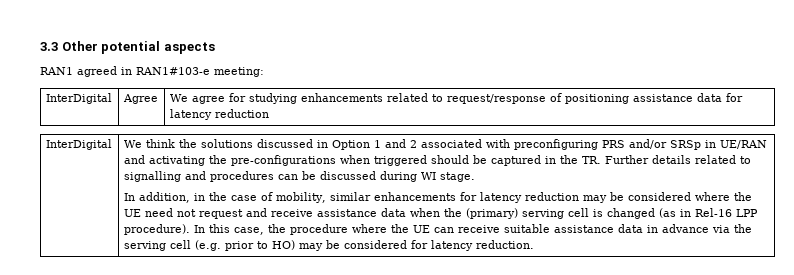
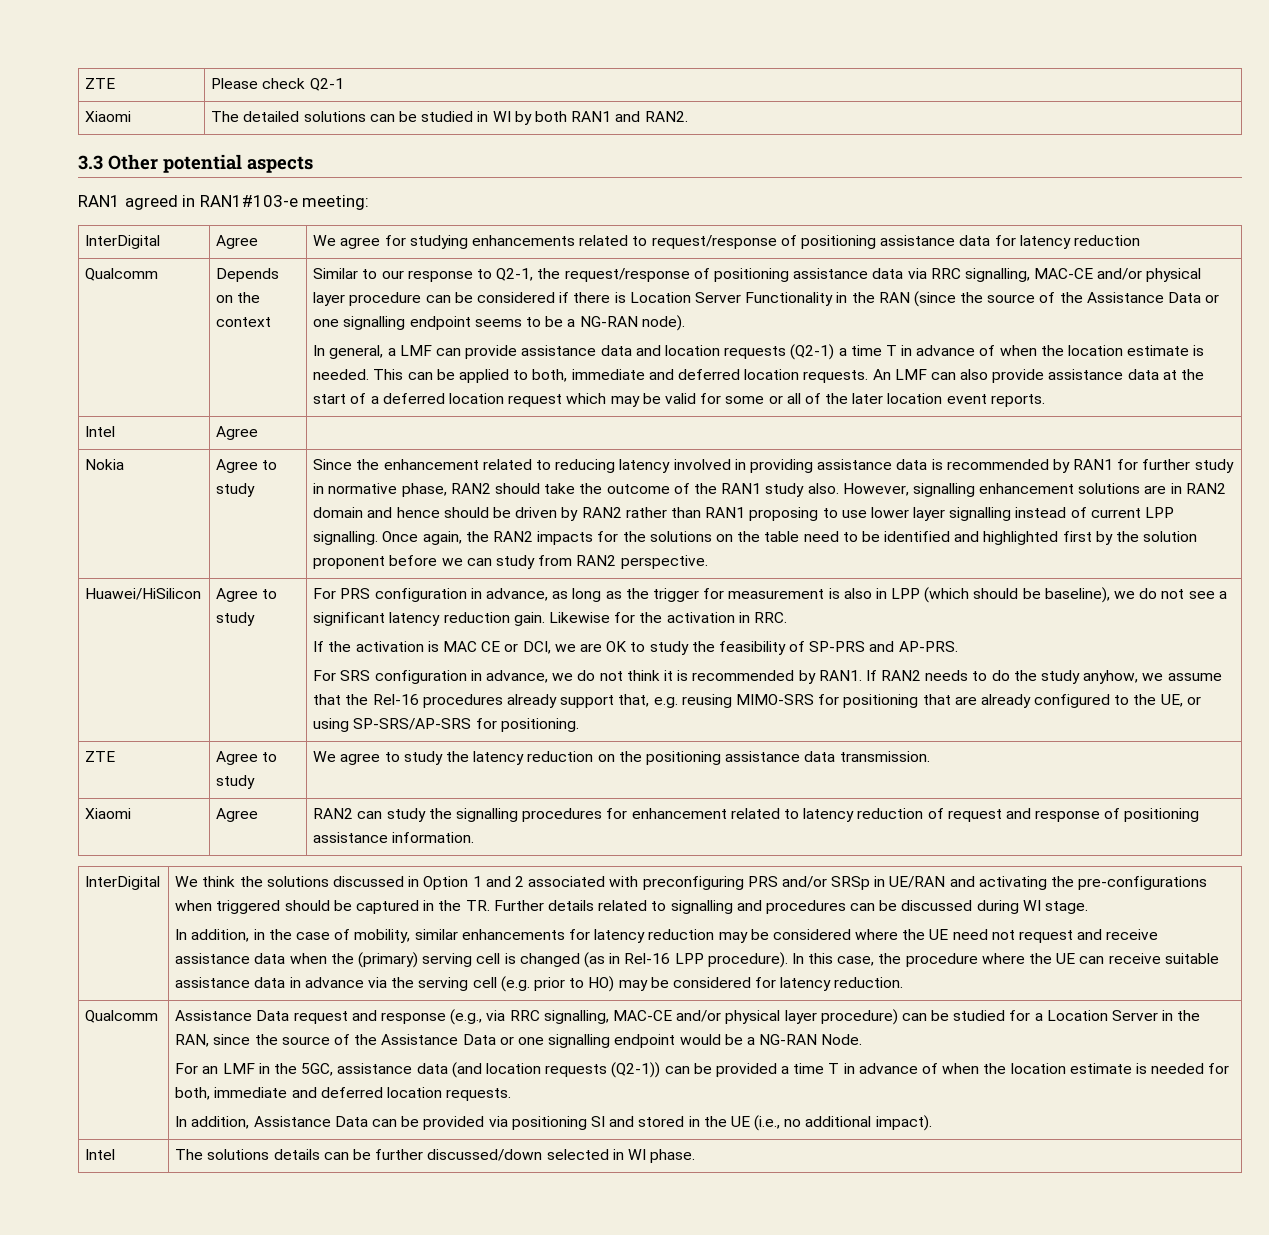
+ ZTE | Please check Q2-1
+ Xiaomi | The detailed solutions can be studied in WI by both RAN1 and RAN2.
+ Qualcomm | Depends on the context | Similar to our response to Q2-1, the request/response of positioning assistance data via RRC signalling, MAC-CE and/or physical layer procedure can be considered if there is Location Server Functionality in the RAN (since the source of the Assistance Data or one signalling endpoint seems to be a NG-RAN node).
+ In general, a LMF can provide assistance data and location requests (Q2-1) a time T in advance of when the location estimate is needed. This can be applied to both, immediate and deferred location requests. An LMF can also provide assistance data at the start of a deferred location request which may be valid for some or all of the later location event reports.
+ Intel | Agree |
+ Nokia | Agree to study | Since the enhancement related to reducing latency involved in providing assistance data is recommended by RAN1 for further study in normative phase, RAN2 should take the outcome of the RAN1 study also. However, signalling enhancement solutions are in RAN2 domain and hence should be driven by RAN2 rather than RAN1 proposing to use lower layer signalling instead of current LPP signalling. Once again, the RAN2 impacts for the solutions on the table need to be identified and highlighted first by the solution proponent before we can study from RAN2 perspective.
+ Huawei/HiSilicon | Agree to study | For PRS configuration in advance, as long as the trigger for measurement is also in LPP (which should be baseline), we do not see a significant latency reduction gain. Likewise for the activation in RRC.
+ If the activation is MAC CE or DCI, we are OK to study the feasibility of SP-PRS and AP-PRS.
+ For SRS configuration in advance, we do not think it is recommended by RAN1. If RAN2 needs to do the study anyhow, we assume that the Rel-16 procedures already support that, e.g. reusing MIMO-SRS for positioning that are already configured to the UE, or using SP-SRS/AP-SRS for positioning.
+ ZTE | Agree to study | We agree to study the latency reduction on the positioning assistance data transmission.
+ Xiaomi | Agree | RAN2 can study the signalling procedures for enhancement related to latency reduction of request and response of positioning assistance information.
+ Qualcomm | Assistance Data request and response (e.g., via RRC signalling, MAC-CE and/or physical layer procedure) can be studied for a Location Server in the RAN, since the source of the Assistance Data or one signalling endpoint would be a NG-RAN Node.
+ For an LMF in the 5GC, assistance data (and location requests (Q2-1)) can be provided a time T in advance of when the location estimate is needed for both, immediate and deferred location requests.
+ In addition, Assistance Data can be provided via positioning SI and stored in the UE (i.e., no additional impact).
+ Intel | The solutions details can be further discussed/down selected in WI phase.

